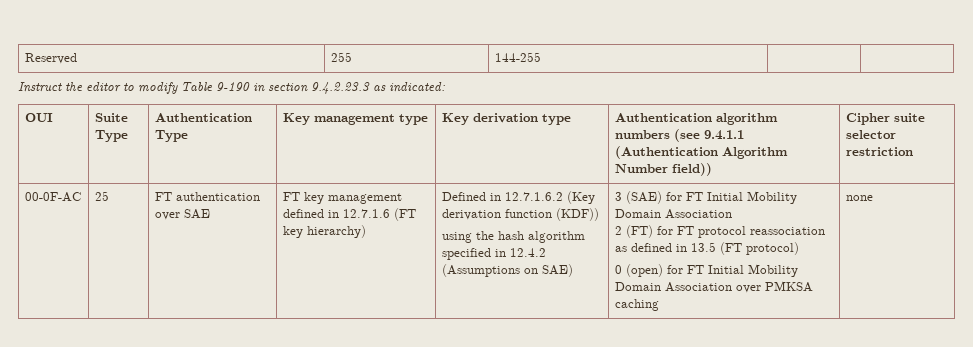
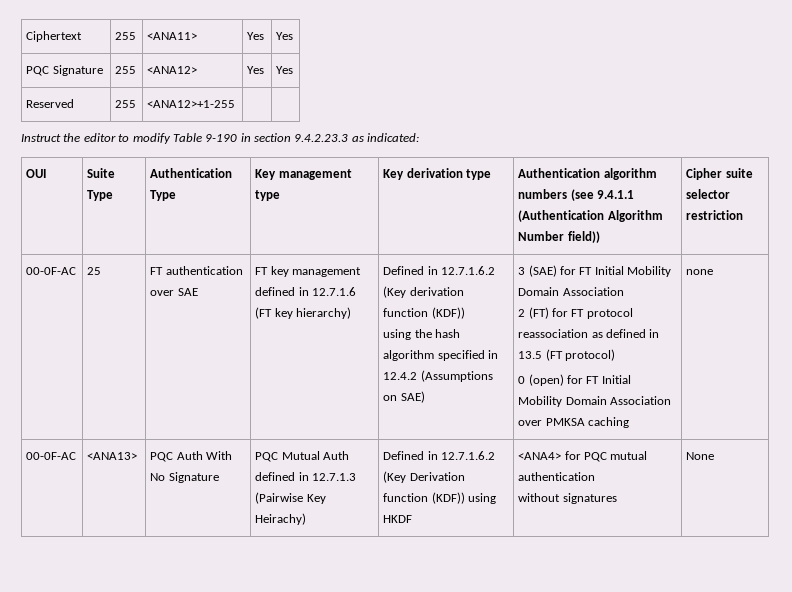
+ Ciphertext | 255 | <ANA11> | Yes | Yes
+ PQC Signature | 255 | <ANA12> | Yes | Yes
- Reserved | 255 | 144-255 | |
+ Reserved | 255 | <ANA12>+1-255 | |
+ 00-0F-AC | <ANA13> | PQC Auth With No Signature | PQC Mutual Auth defined in 12.7.1.3 (Pairwise Key Heirachy) | Defined in 12.7.1.6.2 (Key Derivation function (KDF)) using HKDF | <ANA4> for PQC mutual authentication
+ without signatures | None

